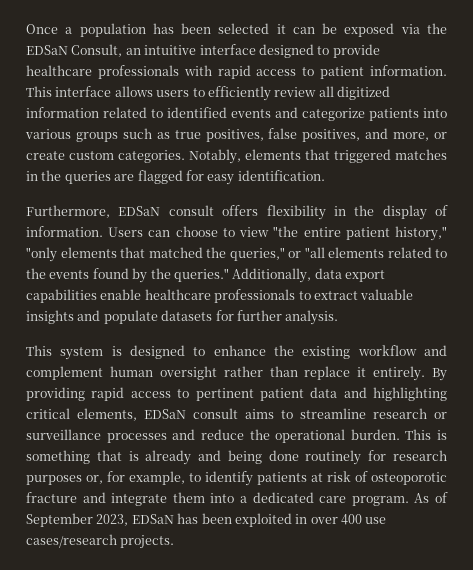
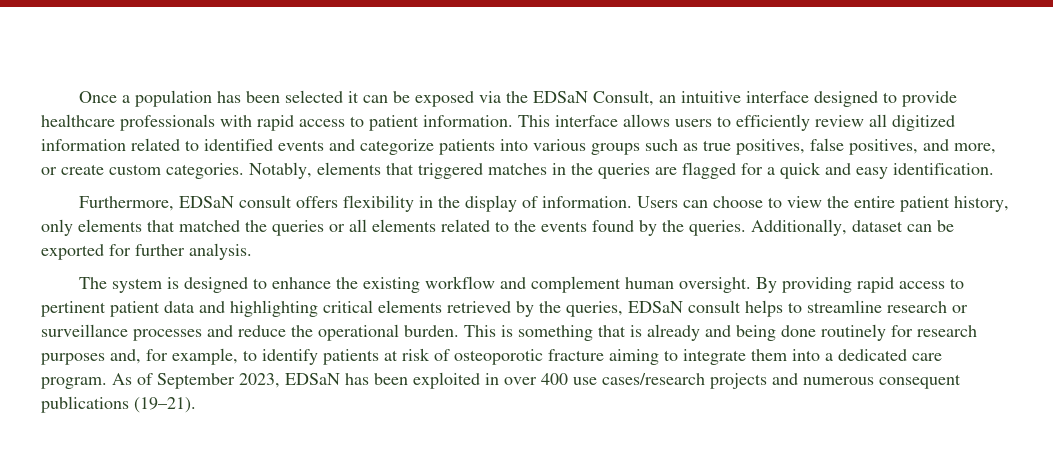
- Notably, elements that triggered matches in the queries are flagged for easy identification.
+ Notably, elements that triggered matches in the queries are flagged for a quick and easy identification.
- Users can choose to view "the entire patient history," "only elements that matched the queries," or "all elements related to the events found by the queries." Additionally, data export capabilities enable healthcare professionals to extract valuable insights and populate datasets for further analysis.
+ Users can choose to view the entire patient history, only elements that matched the queries or all elements related to the events found by the queries. Additionally, dataset can be exported for further analysis.
- This system is designed to enhance the existing workflow and complement human oversight rather than replace it entirely.
+ The system is designed to enhance the existing workflow and complement human oversight.
- By providing rapid access to pertinent patient data and highlighting critical elements, EDSaN consult aims to streamline research or surveillance processes and reduce the operational burden.
+ By providing rapid access to pertinent patient data and highlighting critical elements retrieved by the queries, EDSaN consult helps to streamline research or surveillance processes and reduce the operational burden.
- This is something that is already and being done routinely for research purposes or, for example, to identify patients at risk of osteoporotic fracture and integrate them into a dedicated care program.
+ This is something that is already and being done routinely for research purposes and, for example, to identify patients at risk of osteoporotic fracture aiming to integrate them into a dedicated care program.
- As of September 2023, EDSaN has been exploited in over 400 use cases/research projects.
+ As of September 2023, EDSaN has been exploited in over 400 use cases/research projects and numerous consequent publications (19–21).

